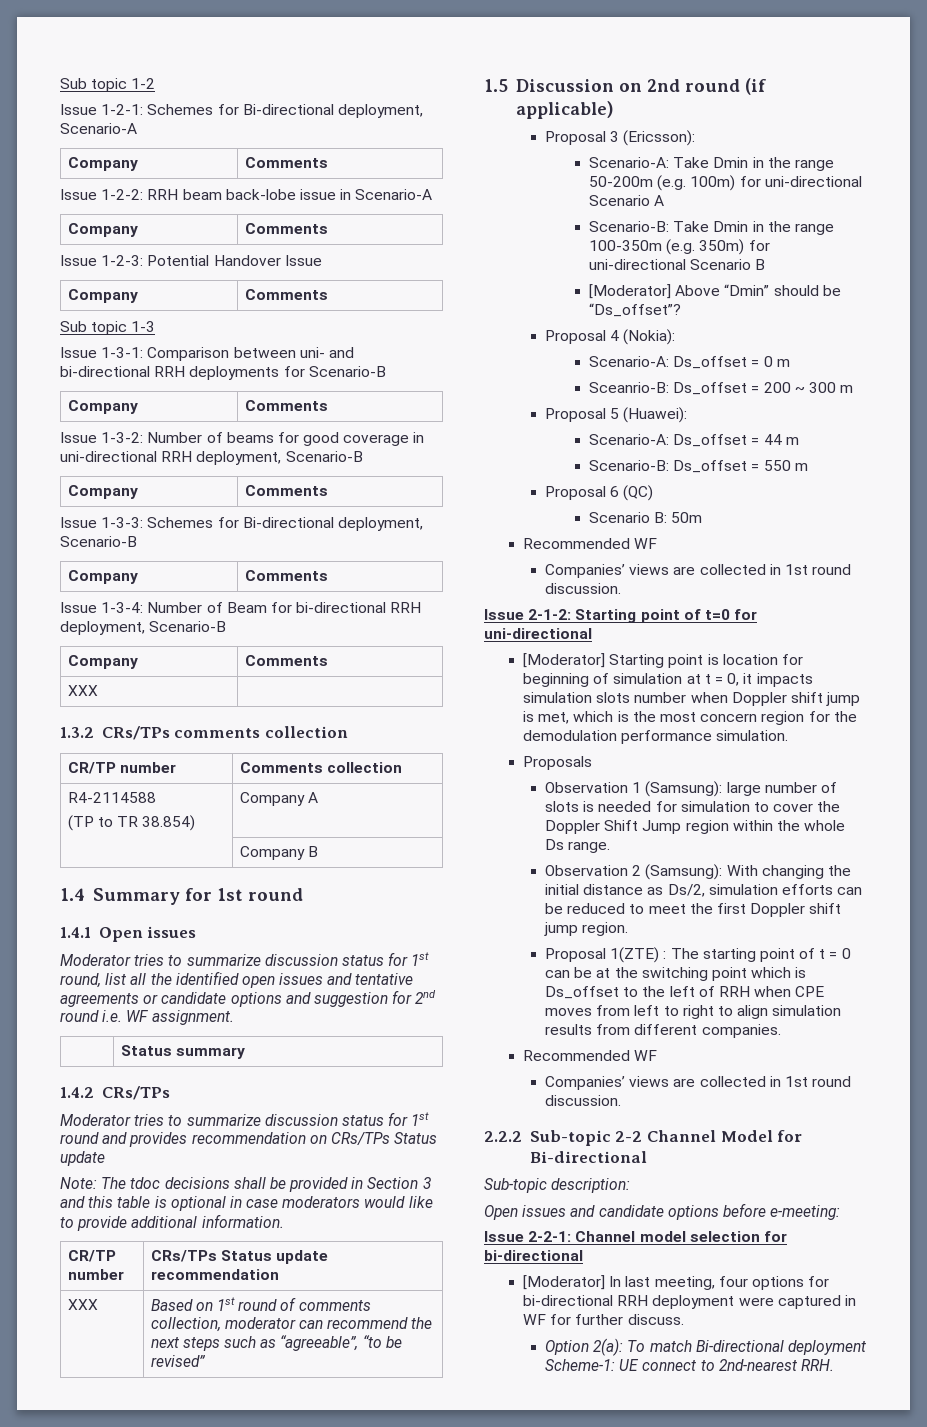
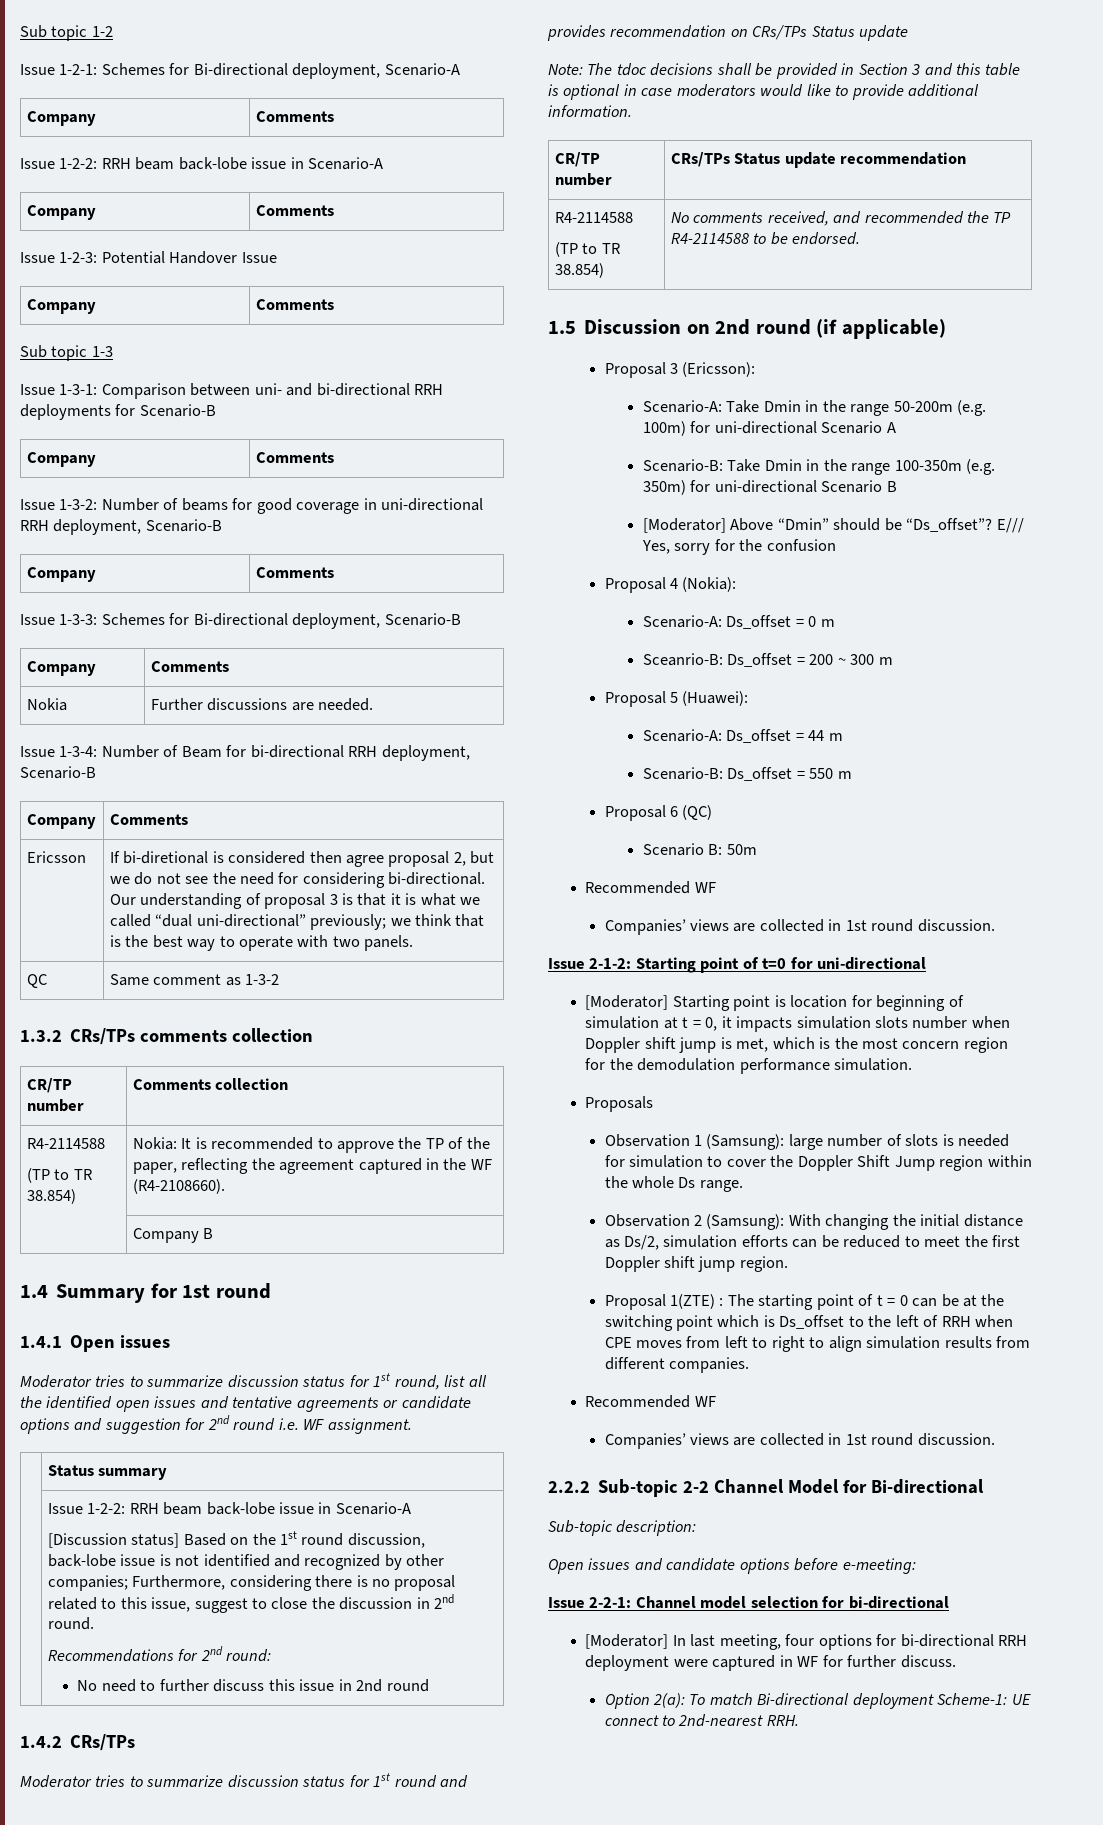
+ Nokia | Further discussions are needed.
  Issue 1-3-4: Number of Beam for bi-directional RRH deployment, Scenario-B
  Company | Comments
- XXX
+ Ericsson | If bi-diretional is considered then agree proposal 2, but we do not see the need for considering bi-directional. Our understanding of proposal 3 is that it is what we called “dual uni-directional” previously; we think that is the best way to operate with two panels.
+ QC | Same comment as 1-3-2
  CR/TP number | Comments collection
  R4-2114588
- (TP to TR 38.854) | Company A
+ (TP to TR 38.854) | Nokia: It is recommended to approve the TP of the paper, reflecting the agreement captured in the WF (R4-2108660).
  | Status summary
+ | Issue 1-2-2: RRH beam back-lobe issue in Scenario-A
+ [Discussion status] Based on the 1st round discussion, back-lobe issue is not identified and recognized by other companies; Furthermore, considering there is no proposal related to this issue, suggest to close the discussion in 2nd round.
+ Recommendations for 2nd round:
+ No need to further discuss this issue in 2nd round
  CR/TP number | CRs/TPs Status update recommendation
- XXX | Based on 1st round of comments collection, moderator can recommend the next steps such as “agreeable”, “to be revised”
+ R4-2114588
+ (TP to TR 38.854) | No comments received, and recommended the TP R4-2114588 to be endorsed.
+ E/// Yes, sorry for the confusion

